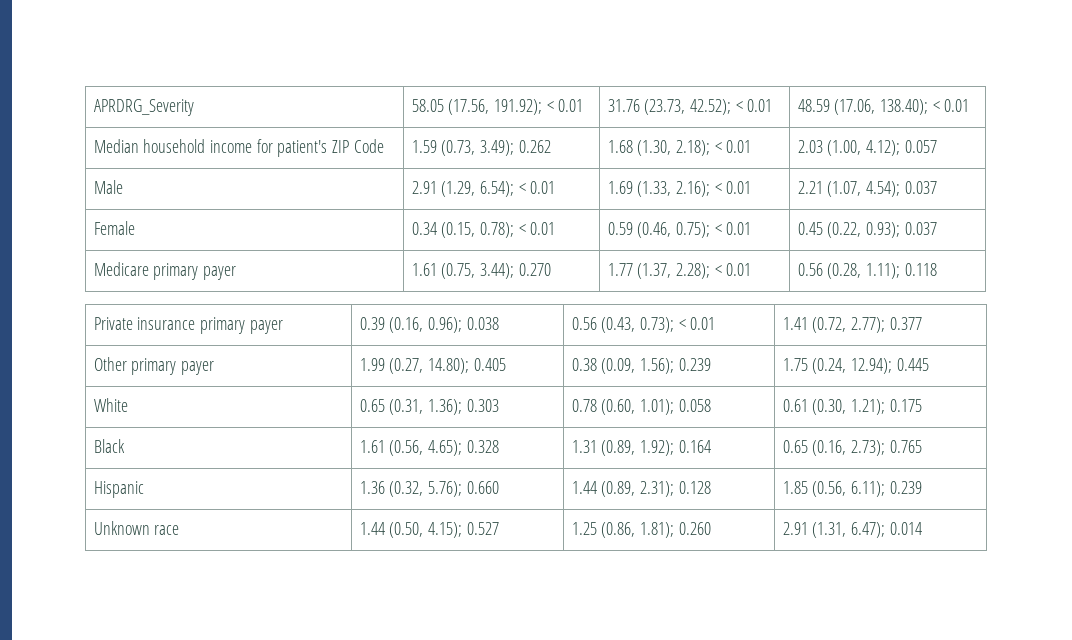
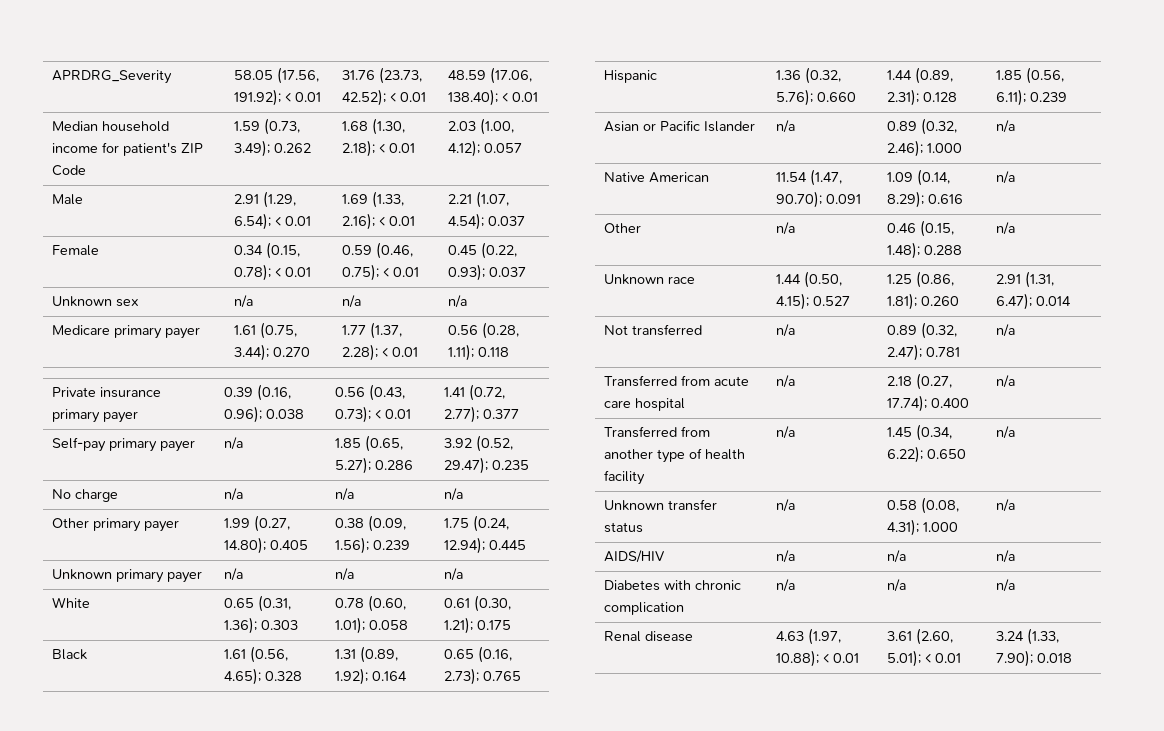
+ Unknown sex | n/a | n/a | n/a
+ Self-pay primary payer | n/a | 1.85 (0.65, 5.27); 0.286 | 3.92 (0.52, 29.47); 0.235
+ No charge | n/a | n/a | n/a
+ Unknown primary payer | n/a | n/a | n/a
+ Asian or Pacific Islander | n/a | 0.89 (0.32, 2.46); 1.000 | n/a
+ Native American | 11.54 (1.47, 90.70); 0.091 | 1.09 (0.14, 8.29); 0.616 | n/a
+ Other | n/a | 0.46 (0.15, 1.48); 0.288 | n/a
+ Not transferred | n/a | 0.89 (0.32, 2.47); 0.781 | n/a
+ Transferred from acute care hospital | n/a | 2.18 (0.27, 17.74); 0.400 | n/a
+ Transferred from another type of health facility | n/a | 1.45 (0.34, 6.22); 0.650 | n/a
+ Unknown transfer status | n/a | 0.58 (0.08, 4.31); 1.000 | n/a
+ AIDS/HIV | n/a | n/a | n/a
+ Diabetes with chronic complication | n/a | n/a | n/a
+ Renal disease | 4.63 (1.97, 10.88); < 0.01 | 3.61 (2.60, 5.01); < 0.01 | 3.24 (1.33, 7.90); 0.018

